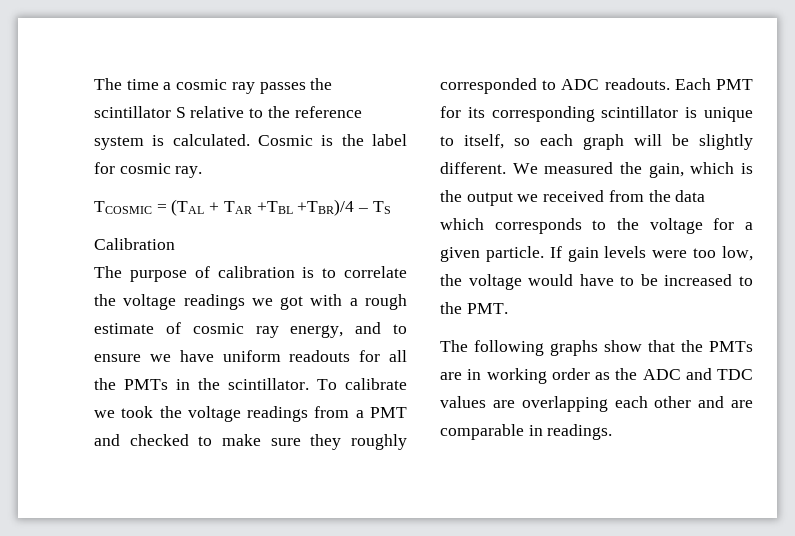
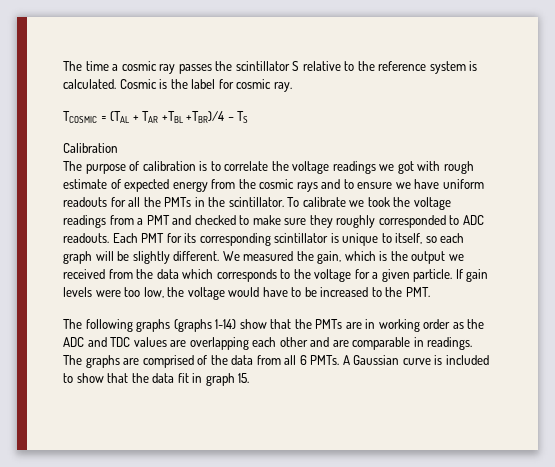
- The purpose of calibration is to correlate the voltage readings we got with a rough estimate of cosmic ray energy, and to ensure we have uniform readouts for all the PMTs in the scintillator.
+ The purpose of calibration is to correlate the voltage readings we got with rough estimate of expected energy from the cosmic rays and to ensure we have uniform readouts for all the PMTs in the scintillator.
- The following graphs show that the PMTs are in working order as the ADC and TDC values are overlapping each other and are comparable in readings.
+ The following graphs (graphs 1-14) show that the PMTs are in working order as the ADC and TDC values are overlapping each other and are comparable in readings.
+ The graphs are comprised of the data from all 6 PMTs. A Gaussian curve is included to show that the data fit in graph 15.

